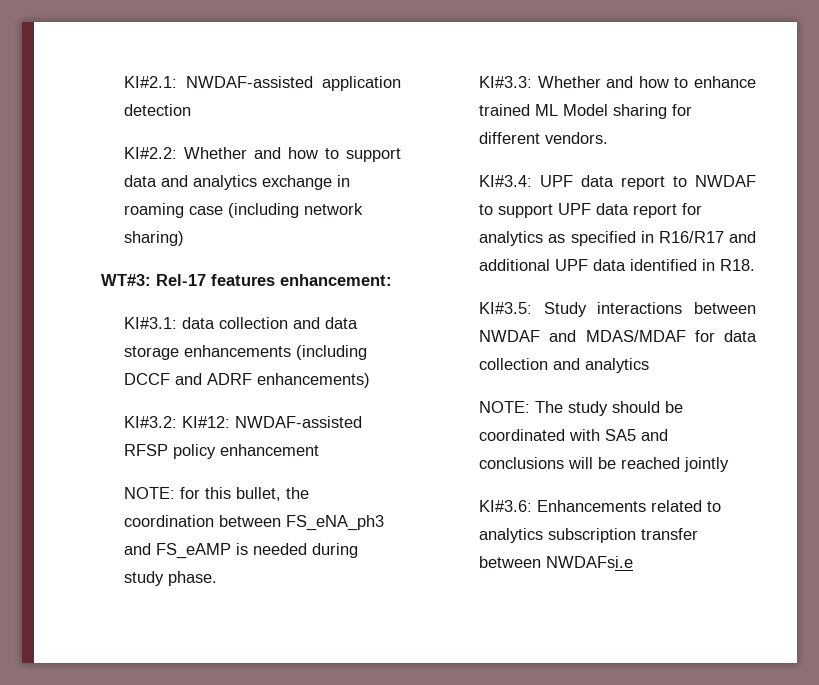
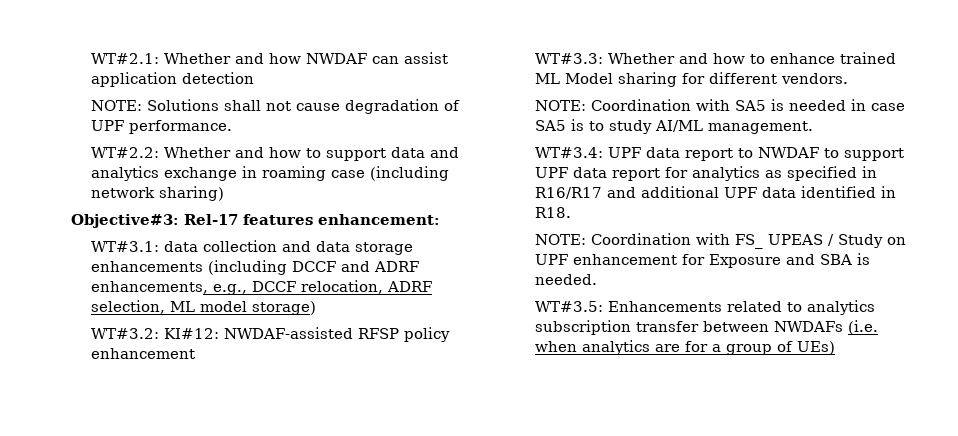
- KI#2.1: NWDAF-assisted application detection
- KI#2.2: Whether and how to support data and analytics exchange in roaming case (including network sharing)
+ WT#2.1: Whether and how NWDAF can assist application detection
+ NOTE: Solutions shall not cause degradation of UPF performance.
+ WT#2.2: Whether and how to support data and analytics exchange in roaming case (including network sharing)
- WT#3: Rel-17 features enhancement:
+ Objective#3: Rel-17 features enhancement:
- KI#3.1: data collection and data storage enhancements (including DCCF and ADRF enhancements)
- KI#3.2: KI#12: NWDAF-assisted RFSP policy enhancement
+ WT#3.1: data collection and data storage enhancements (including DCCF and ADRF enhancements, e.g., DCCF relocation, ADRF selection, ML model storage)
+ WT#3.2: KI#12: NWDAF-assisted RFSP policy enhancement
- NOTE: for this bullet, the coordination between FS_eNA_ph3 and FS_eAMP is needed during study phase.
- KI#3.3: Whether and how to enhance trained ML Model sharing for different vendors.
+ WT#3.3: Whether and how to enhance trained ML Model sharing for different vendors.
- KI#3.4: UPF data report to NWDAF to support UPF data report for analytics as specified in R16/R17 and additional UPF data identified in R18.
+ NOTE: Coordination with SA5 is needed in case SA5 is to study AI/ML management.
+ WT#3.4: UPF data report to NWDAF to support UPF data report for analytics as specified in R16/R17 and additional UPF data identified in R18.
- KI#3.5: Study interactions between NWDAF and MDAS/MDAF for data collection and analytics
- NOTE: The study should be coordinated with SA5 and conclusions will be reached jointly
- KI#3.6: Enhancements related to analytics subscription transfer between NWDAFsi.e
+ NOTE: Coordination with FS_ UPEAS / Study on UPF enhancement for Exposure and SBA is needed.
+ WT#3.5: Enhancements related to analytics subscription transfer between NWDAFs (i.e. when analytics are for a group of UEs)

